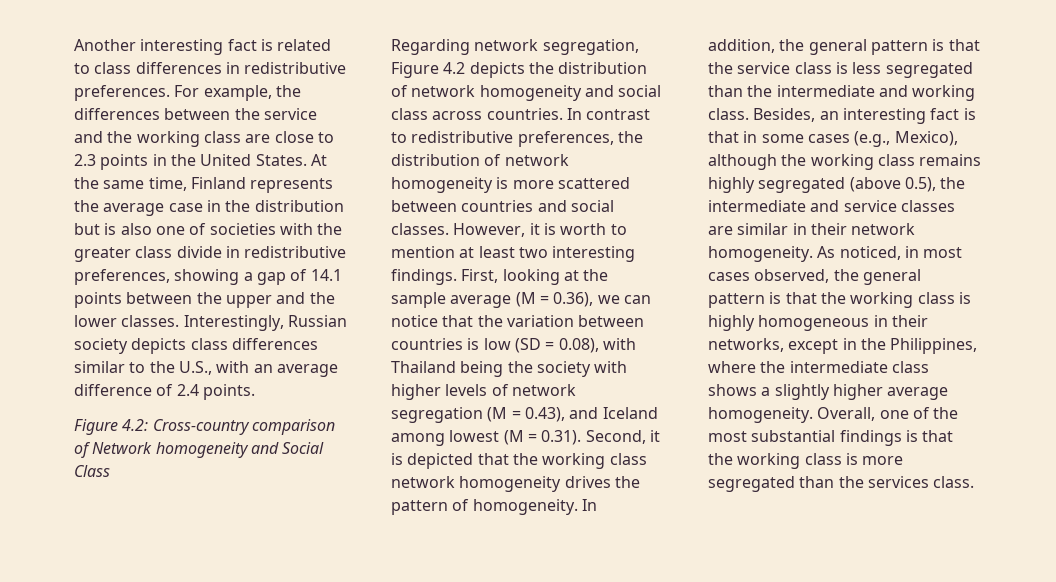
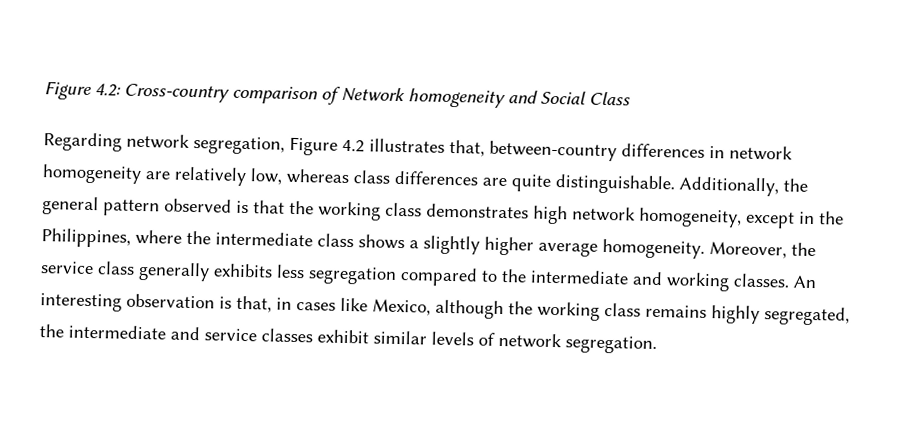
- Another interesting fact is related to class differences in redistributive preferences. For example, the differences between the service and the working class are close to 2.3 points in the United States. At the same time, Finland represents the average case in the distribution but is also one of societies with the greater class divide in redistributive preferences, showing a gap of 14.1 points between the upper and the lower classes. Interestingly, Russian society depicts class differences similar to the U.S., with an average difference of 2.4 points.
- Regarding network segregation, Figure 4.2 depicts the distribution of network homogeneity and social class across countries. In contrast to redistributive preferences, the distribution of network homogeneity is more scattered between countries and social classes. However, it is worth to mention at least two interesting findings. First, looking at the sample average (M = 0.36), we can notice that the variation between countries is low (SD = 0.08), with Thailand being the society with higher levels of network segregation (M = 0.43), and Iceland among lowest (M = 0.31). Second, it is depicted that the working class network homogeneity drives the pattern of homogeneity. In addition, the general pattern is that the service class is less segregated than the intermediate and working class. Besides, an interesting fact is that in some cases (e.g., Mexico), although the working class remains highly segregated (above 0.5), the intermediate and service classes are similar in their network homogeneity. As noticed, in most cases observed, the general pattern is that the working class is highly homogeneous in their networks, except in the Philippines, where the intermediate class shows a slightly higher average homogeneity.
+ Regarding network segregation, Figure 4.2 illustrates that, between-country differences in network homogeneity are relatively low, whereas class differences are quite distinguishable. Additionally, the general pattern observed is that the working class demonstrates high network homogeneity, except in the Philippines, where the intermediate class shows a slightly higher average homogeneity.
- Overall, one of the most substantial findings is that the working class is more segregated than the services class.
+ Moreover, the service class generally exhibits less segregation compared to the intermediate and working classes. An interesting observation is that, in cases like Mexico, although the working class remains highly segregated, the intermediate and service classes exhibit similar levels of network segregation.

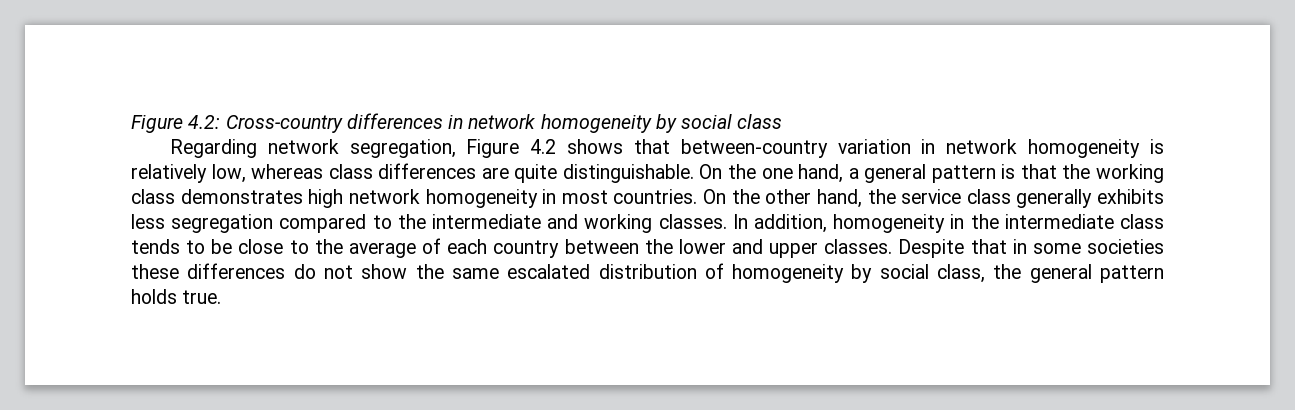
- Figure 4.2: Cross-country comparison of Network homogeneity and Social Class
+ Figure 4.2: Cross-country differences in network homogeneity by social class
- Regarding network segregation, Figure 4.2 illustrates that, between-country differences in network homogeneity are relatively low, whereas class differences are quite distinguishable.
+ Regarding network segregation, Figure 4.2 shows that between-country variation in network homogeneity is relatively low, whereas class differences are quite distinguishable.
- Additionally, the general pattern observed is that the working class demonstrates high network homogeneity, except in the Philippines, where the intermediate class shows a slightly higher average homogeneity. Moreover, the service class generally exhibits less segregation compared to the intermediate and working classes.
+ On the one hand, a general pattern is that the working class demonstrates high network homogeneity in most countries. On the other hand, the service class generally exhibits less segregation compared to the intermediate and working classes.
- An interesting observation is that, in cases like Mexico, although the working class remains highly segregated, the intermediate and service classes exhibit similar levels of network segregation.
+ In addition, homogeneity in the intermediate class tends to be close to the average of each country between the lower and upper classes. Despite that in some societies these differences do not show the same escalated distribution of homogeneity by social class, the general pattern holds true.

